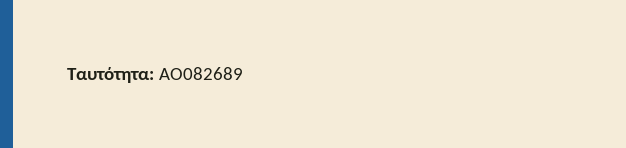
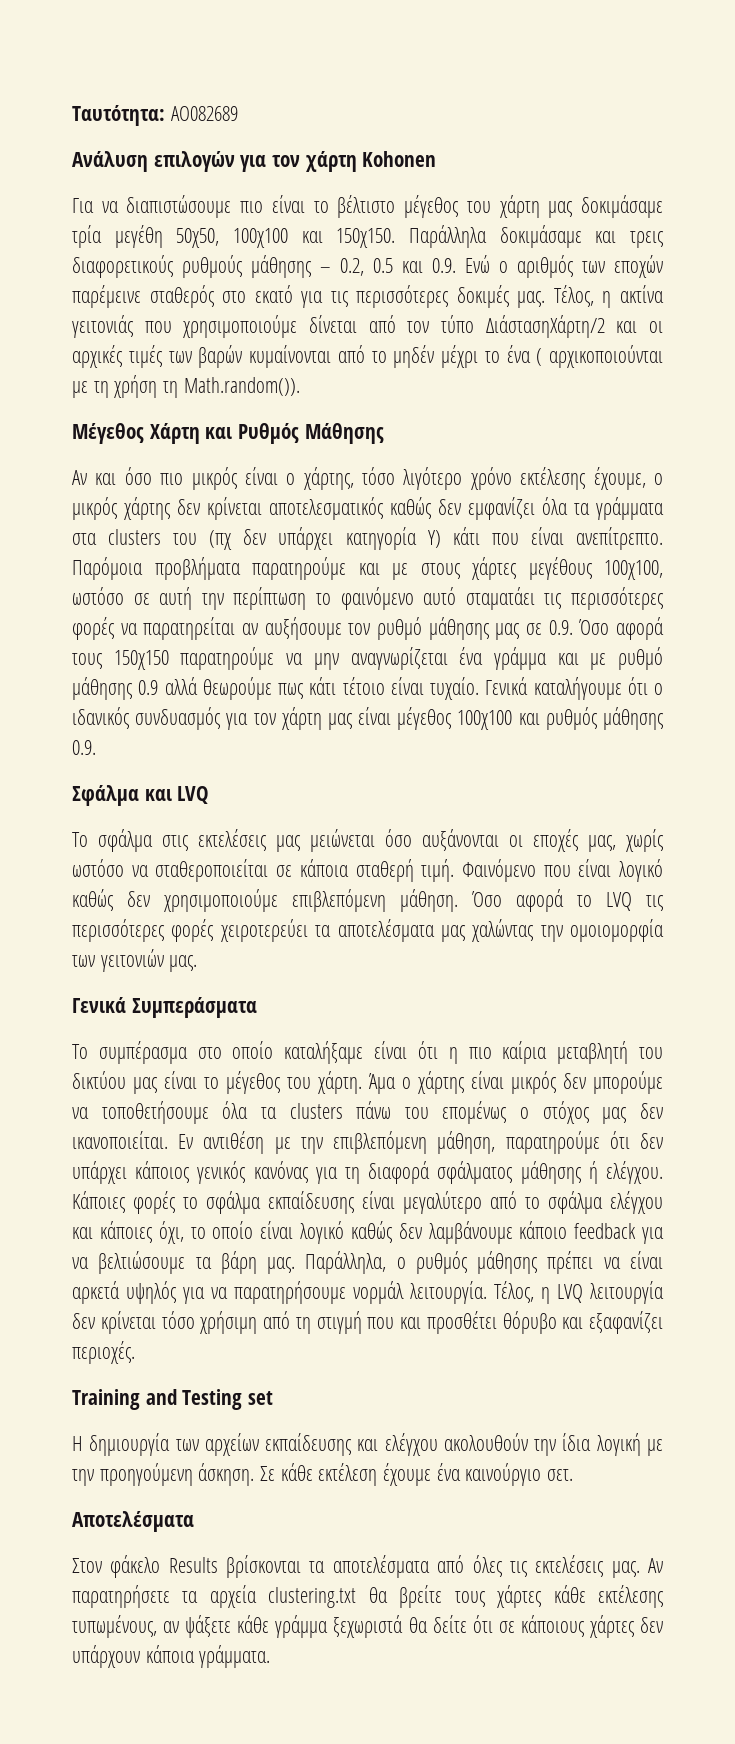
+ Ανάλυση επιλογών για τον χάρτη Kohonen
+ Για να διαπιστώσουμε πιο είναι το βέλτιστο μέγεθος του χάρτη μας δοκιμάσαμε τρία μεγέθη 50χ50, 100χ100 και 150χ150. Παράλληλα δοκιμάσαμε και τρεις διαφορετικούς ρυθμούς μάθησης – 0.2, 0.5 και 0.9. Ενώ ο αριθμός των εποχών παρέμεινε σταθερός στο εκατό για τις περισσότερες δοκιμές μας. Τέλος, η ακτίνα γειτονιάς που χρησιμοποιούμε δίνεται από τον τύπο ΔιάστασηΧάρτη/2 και οι αρχικές τιμές των βαρών κυμαίνονται από το μηδέν μέχρι το ένα ( αρχικοποιούνται με τη χρήση τη Math.random()).
+ Μέγεθος Χάρτη και Ρυθμός Μάθησης
+ Αν και όσο πιο μικρός είναι ο χάρτης, τόσο λιγότερο χρόνο εκτέλεσης έχουμε, ο μικρός χάρτης δεν κρίνεται αποτελεσματικός καθώς δεν εμφανίζει όλα τα γράμματα στα clusters του (πχ δεν υπάρχει κατηγορία Y) κάτι που είναι ανεπίτρεπτο. Παρόμοια προβλήματα παρατηρούμε και με στους χάρτες μεγέθους 100χ100, ωστόσο σε αυτή την περίπτωση το φαινόμενο αυτό σταματάει τις περισσότερες φορές να παρατηρείται αν αυξήσουμε τον ρυθμό μάθησης μας σε 0.9. Όσο αφορά τους 150χ150 παρατηρούμε να μην αναγνωρίζεται ένα γράμμα και με ρυθμό μάθησης 0.9 αλλά θεωρούμε πως κάτι τέτοιο είναι τυχαίο. Γενικά καταλήγουμε ότι ο ιδανικός συνδυασμός για τον χάρτη μας είναι μέγεθος 100χ100 και ρυθμός μάθησης 0.9.
+ Σφάλμα και LVQ
+ Το σφάλμα στις εκτελέσεις μας μειώνεται όσο αυξάνονται οι εποχές μας, χωρίς ωστόσο να σταθεροποιείται σε κάποια σταθερή τιμή. Φαινόμενο που είναι λογικό καθώς δεν χρησιμοποιούμε επιβλεπόμενη μάθηση. Όσο αφορά το LVQ τις περισσότερες φορές χειροτερεύει τα αποτελέσματα μας χαλώντας την ομοιομορφία των γειτονιών μας.
+ Γενικά Συμπεράσματα
+ Το συμπέρασμα στο οποίο καταλήξαμε είναι ότι η πιο καίρια μεταβλητή του δικτύου μας είναι το μέγεθος του χάρτη. Άμα ο χάρτης είναι μικρός δεν μπορούμε να τοποθετήσουμε όλα τα clusters πάνω του επομένως ο στόχος μας δεν ικανοποιείται. Εν αντιθέση με την επιβλεπόμενη μάθηση, παρατηρούμε ότι δεν υπάρχει κάποιος γενικός κανόνας για τη διαφορά σφάλματος μάθησης ή ελέγχου. Κάποιες φορές το σφάλμα εκπαίδευσης είναι μεγαλύτερο από το σφάλμα ελέγχου και κάποιες όχι, το οποίο είναι λογικό καθώς δεν λαμβάνουμε κάποιο feedback για να βελτιώσουμε τα βάρη μας. Παράλληλα, ο ρυθμός μάθησης πρέπει να είναι αρκετά υψηλός για να παρατηρήσουμε νορμάλ λειτουργία. Τέλος, η LVQ λειτουργία δεν κρίνεται τόσο χρήσιμη από τη στιγμή που και προσθέτει θόρυβο και εξαφανίζει περιοχές.
+ Training and Testing set
+ Η δημιουργία των αρχείων εκπαίδευσης και ελέγχου ακολουθούν την ίδια λογική με την προηγούμενη άσκηση. Σε κάθε εκτέλεση έχουμε ένα καινούργιο σετ.
+ Αποτελέσματα
+ Στον φάκελο Results βρίσκονται τα αποτελέσματα από όλες τις εκτελέσεις μας. Αν παρατηρήσετε τα αρχεία clustering.txt θα βρείτε τους χάρτες κάθε εκτέλεσης τυπωμένους, αν ψάξετε κάθε γράμμα ξεχωριστά θα δείτε ότι σε κάποιους χάρτες δεν υπάρχουν κάποια γράμματα.

